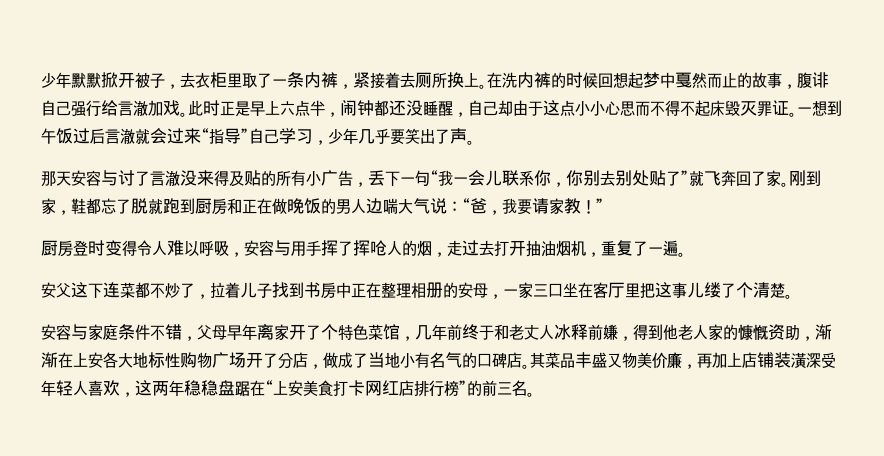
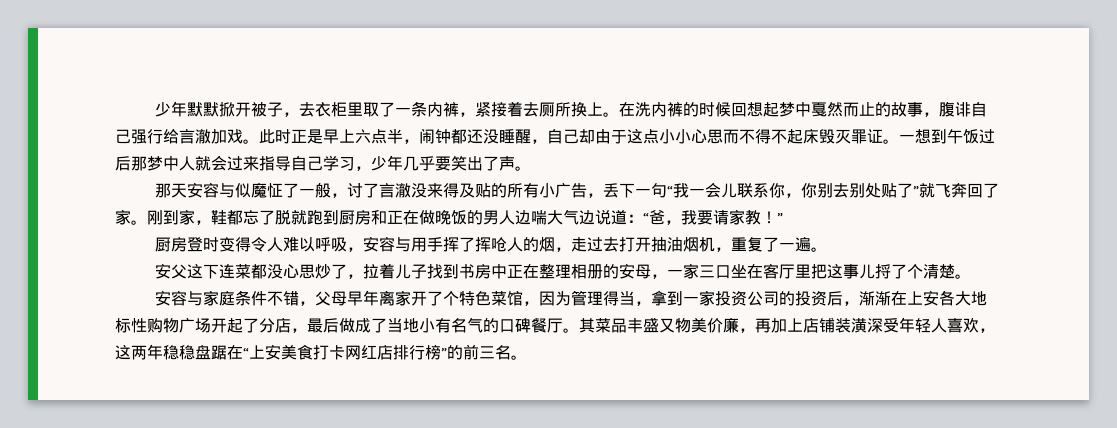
- 一想到午饭过后言澈就会过来“指导”自己学习，少年几乎要笑出了声。
+ 一想到午饭过后那梦中人就会过来指导自己学习，少年几乎要笑出了声。
- 那天安容与讨了言澈没来得及贴的所有小广告，丢下一句“我一会儿联系你，你别去别处贴了”就飞奔回了家。
+ 那天安容与似魔怔了一般，讨了言澈没来得及贴的所有小广告，丢下一句“我一会儿联系你，你别去别处贴了”就飞奔回了家。
- 刚到家，鞋都忘了脱就跑到厨房和正在做晚饭的男人边喘大气说：“爸，我要请家教！”
+ 刚到家，鞋都忘了脱就跑到厨房和正在做晚饭的男人边喘大气边说道：“爸，我要请家教！”
- 安父这下连菜都不炒了，拉着儿子找到书房中正在整理相册的安母，一家三口坐在客厅里把这事儿缕了个清楚。
+ 安父这下连菜都没心思炒了，拉着儿子找到书房中正在整理相册的安母，一家三口坐在客厅里把这事儿捋了个清楚。
- 安容与家庭条件不错，父母早年离家开了个特色菜馆，几年前终于和老丈人冰释前嫌，得到他老人家的慷慨资助，渐渐在上安各大地标性购物广场开了分店，做成了当地小有名气的口碑店。
+ 安容与家庭条件不错，父母早年离家开了个特色菜馆，因为管理得当，拿到一家投资公司的投资后，渐渐在上安各大地标性购物广场开起了分店，最后做成了当地小有名气的口碑餐厅。

